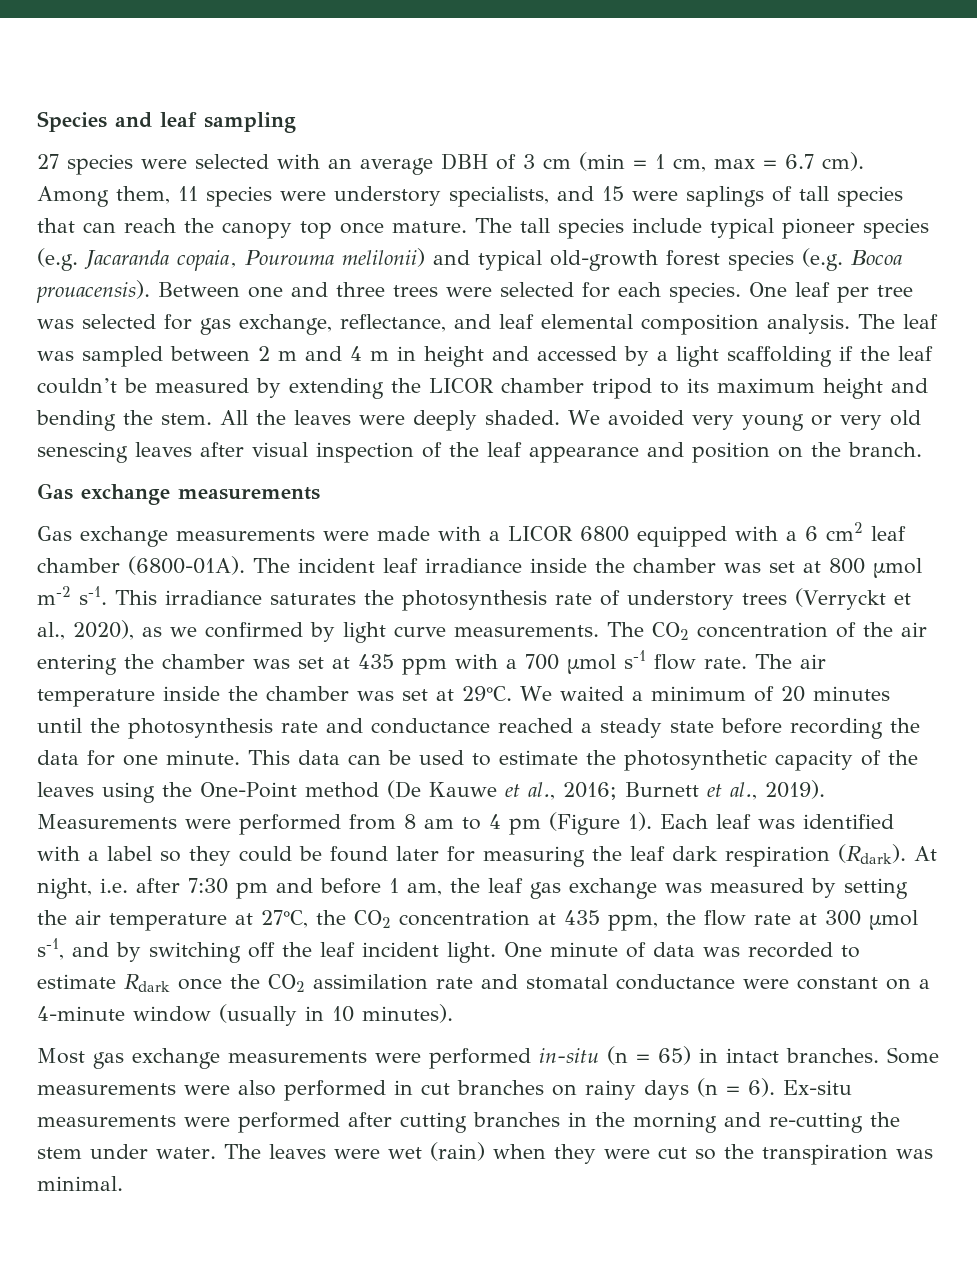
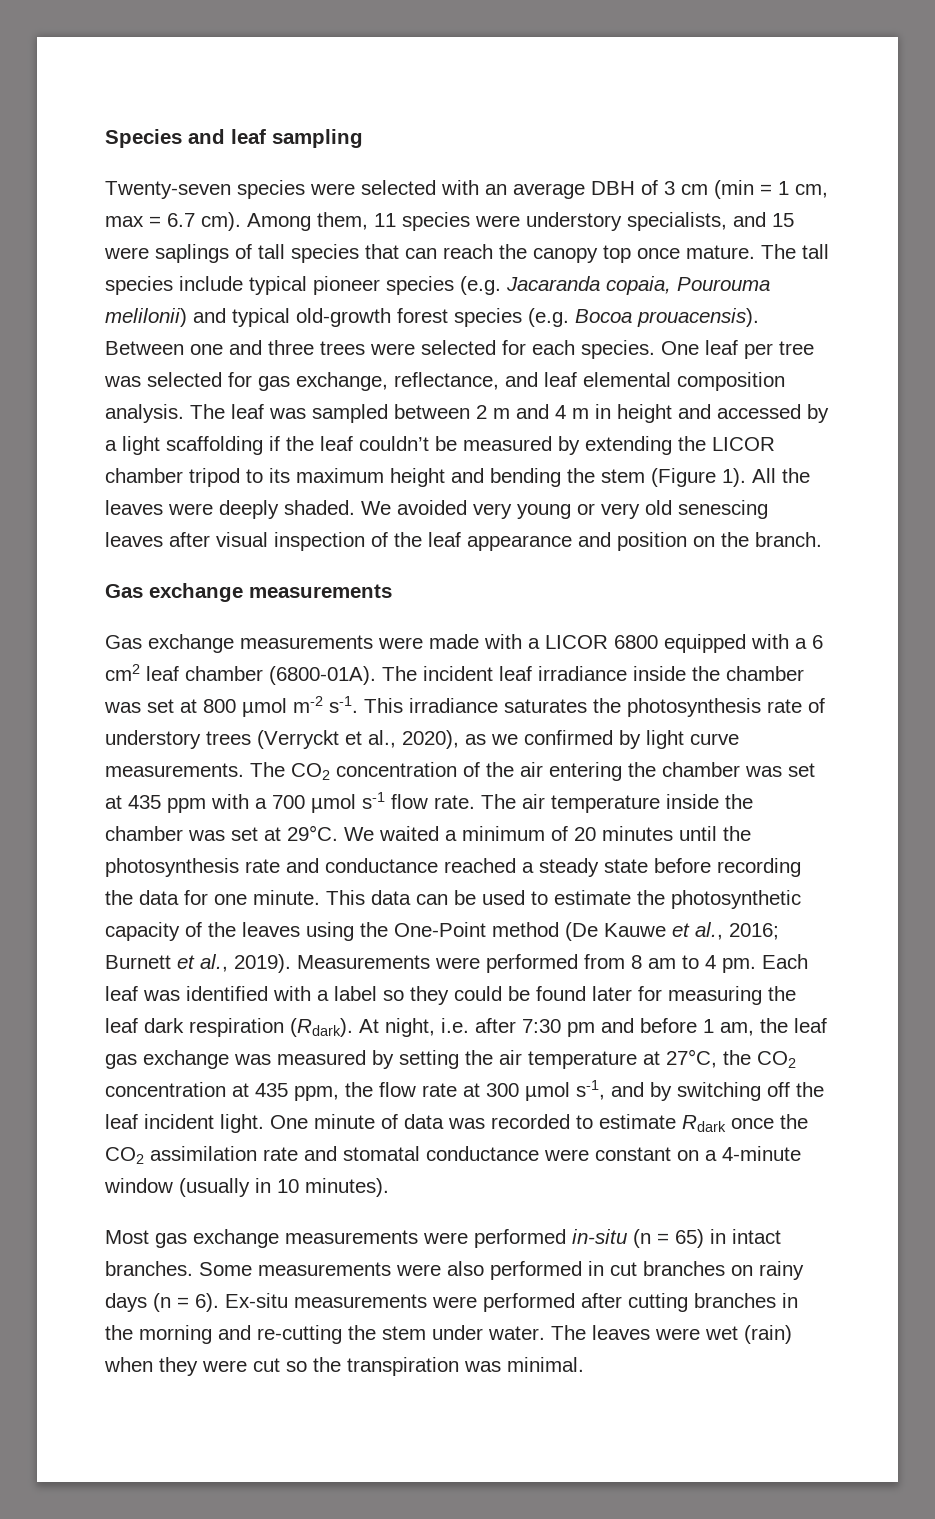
- 27 species were selected with an average DBH of 3 cm (min = 1 cm, max = 6.7 cm).
+ Twenty-seven species were selected with an average DBH of 3 cm (min = 1 cm, max = 6.7 cm).
- The leaf was sampled between 2 m and 4 m in height and accessed by a light scaffolding if the leaf couldn’t be measured by extending the LICOR chamber tripod to its maximum height and bending the stem.
+ The leaf was sampled between 2 m and 4 m in height and accessed by a light scaffolding if the leaf couldn’t be measured by extending the LICOR chamber tripod to its maximum height and bending the stem (Figure 1).
- Measurements were performed from 8 am to 4 pm (Figure 1).
+ Measurements were performed from 8 am to 4 pm.

